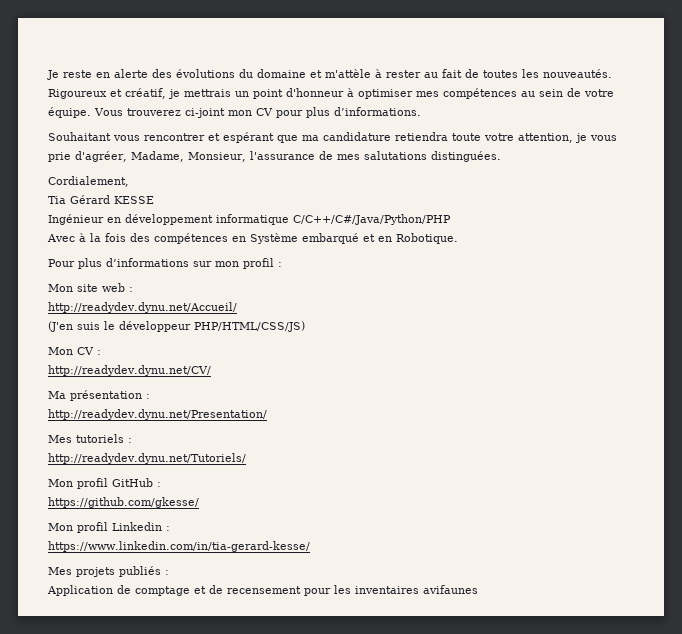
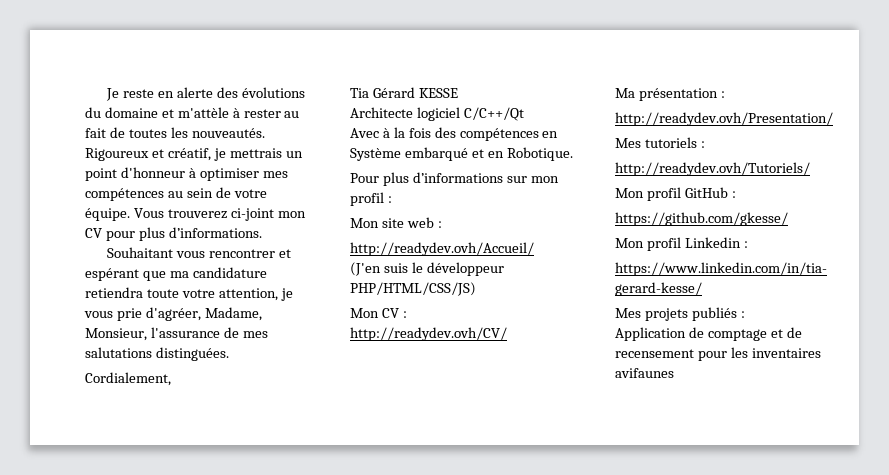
- Ingénieur en développement informatique C/C++/C#/Java/Python/PHP
+ Architecte logiciel C/C++/Qt
- http://readydev.dynu.net/Accueil/
+ http://readydev.ovh/Accueil/
- http://readydev.dynu.net/CV/
+ http://readydev.ovh/CV/
- http://readydev.dynu.net/Presentation/
+ http://readydev.ovh/Presentation/
- http://readydev.dynu.net/Tutoriels/
+ http://readydev.ovh/Tutoriels/

